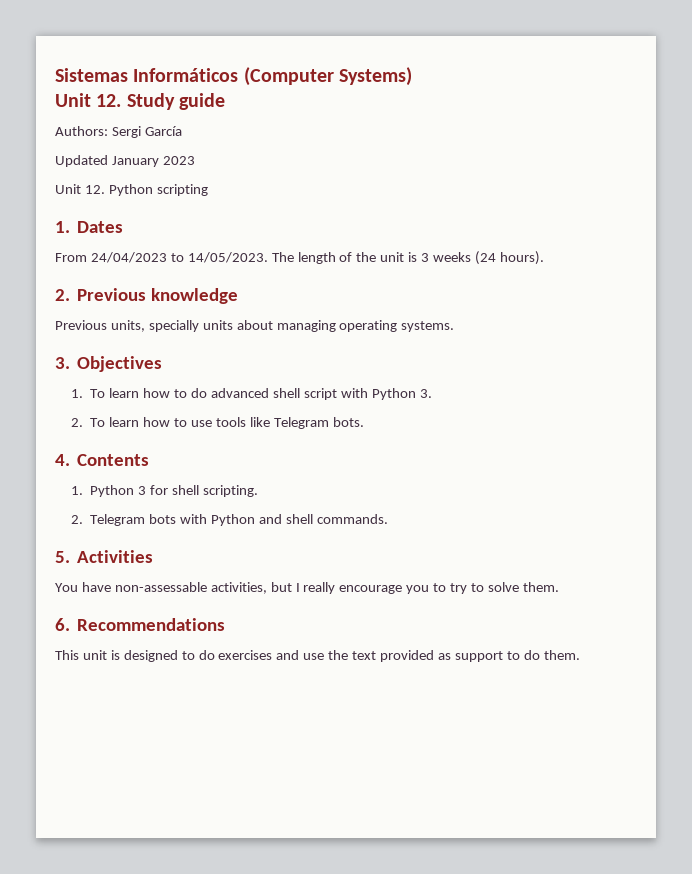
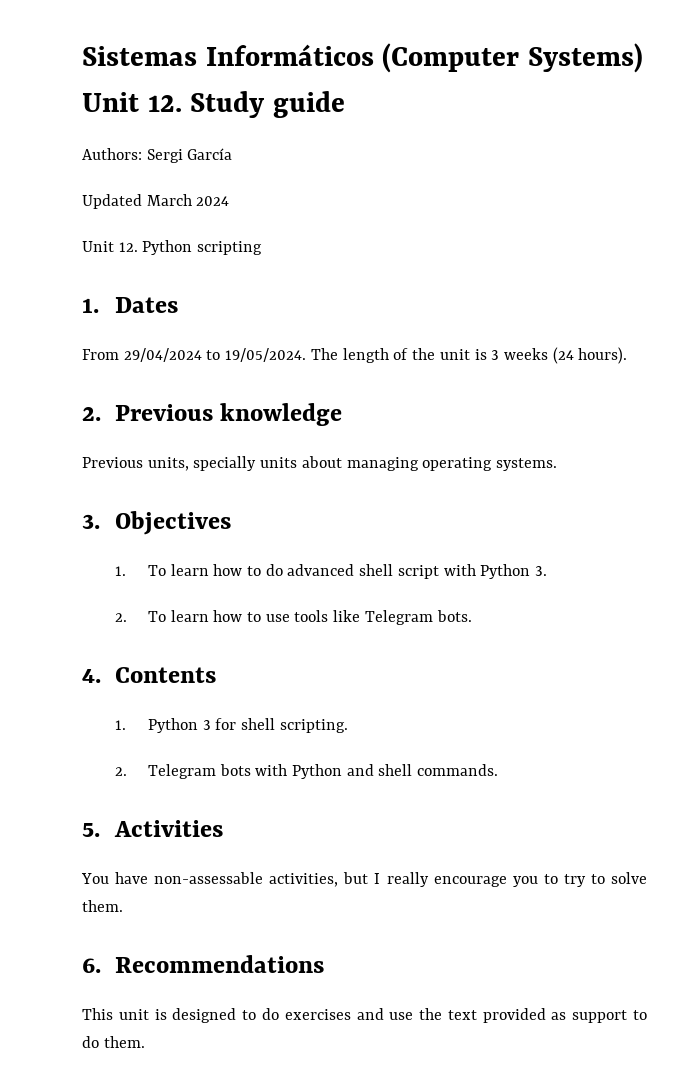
- Updated January 2023
+ Updated March 2024
- From 24/04/2023 to 14/05/2023.
+ From 29/04/2024 to 19/05/2024.

